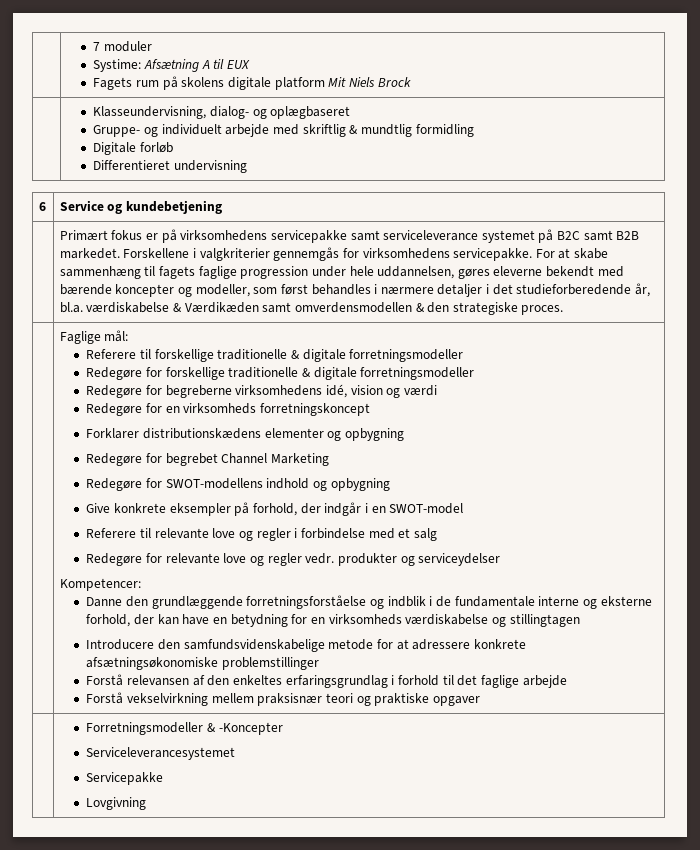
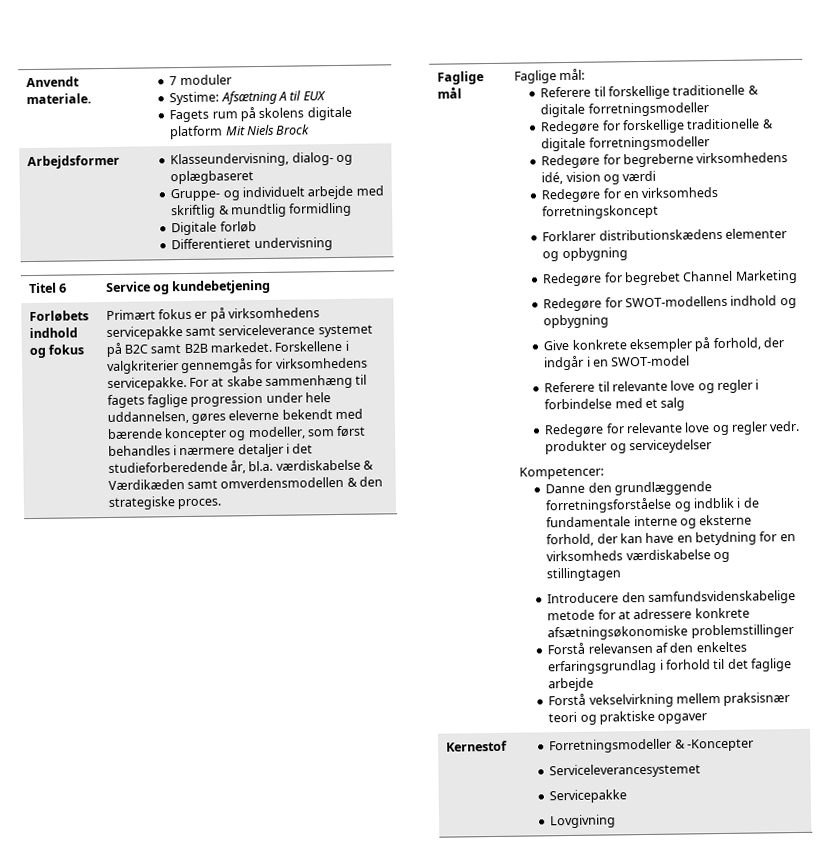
- | 7 moduler
+ Anvendt materiale. | 7 moduler
- | Klasseundervisning, dialog- og oplægbaseret
+ Arbejdsformer | Klasseundervisning, dialog- og oplægbaseret
- 6 | Service og kundebetjening
+ Titel 6 | Service og kundebetjening
+ Forløbets indhold og fokus
+ Faglige mål
- | Forretningsmodeller & -Koncepter
+ Kernestof | Forretningsmodeller & -Koncepter

